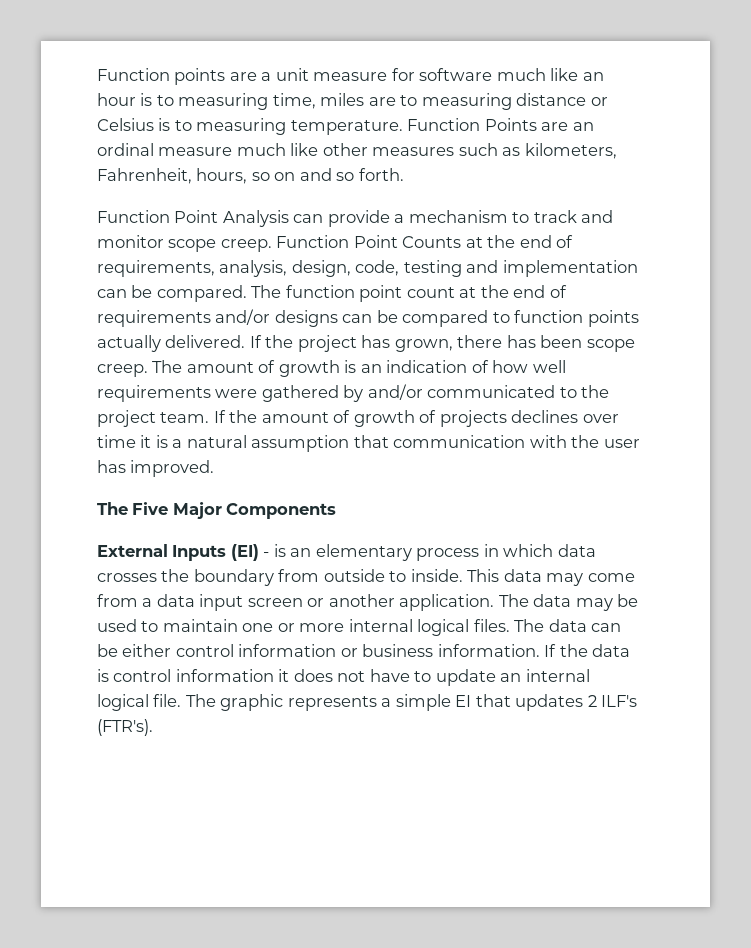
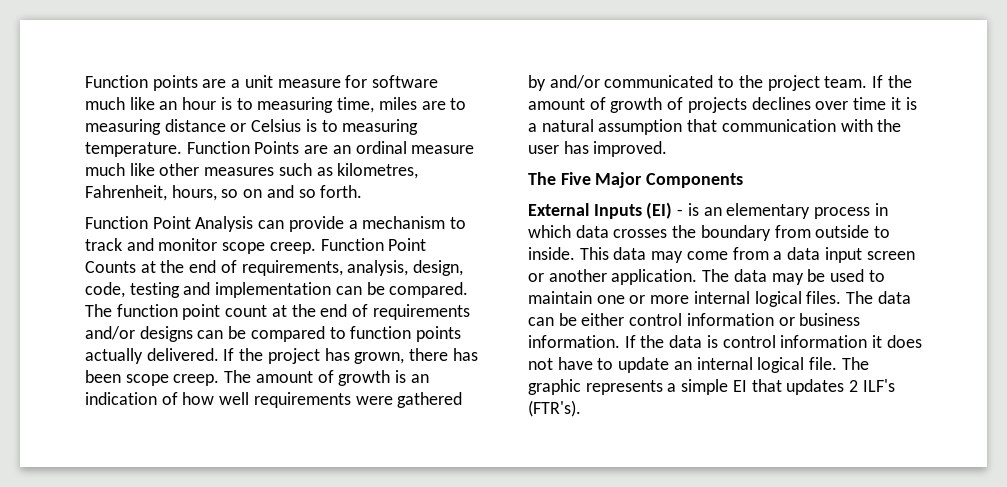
- Function Points are an ordinal measure much like other measures such as kilometers, Fahrenheit, hours, so on and so forth.
+ Function Points are an ordinal measure much like other measures such as kilometres, Fahrenheit, hours, so on and so forth.

